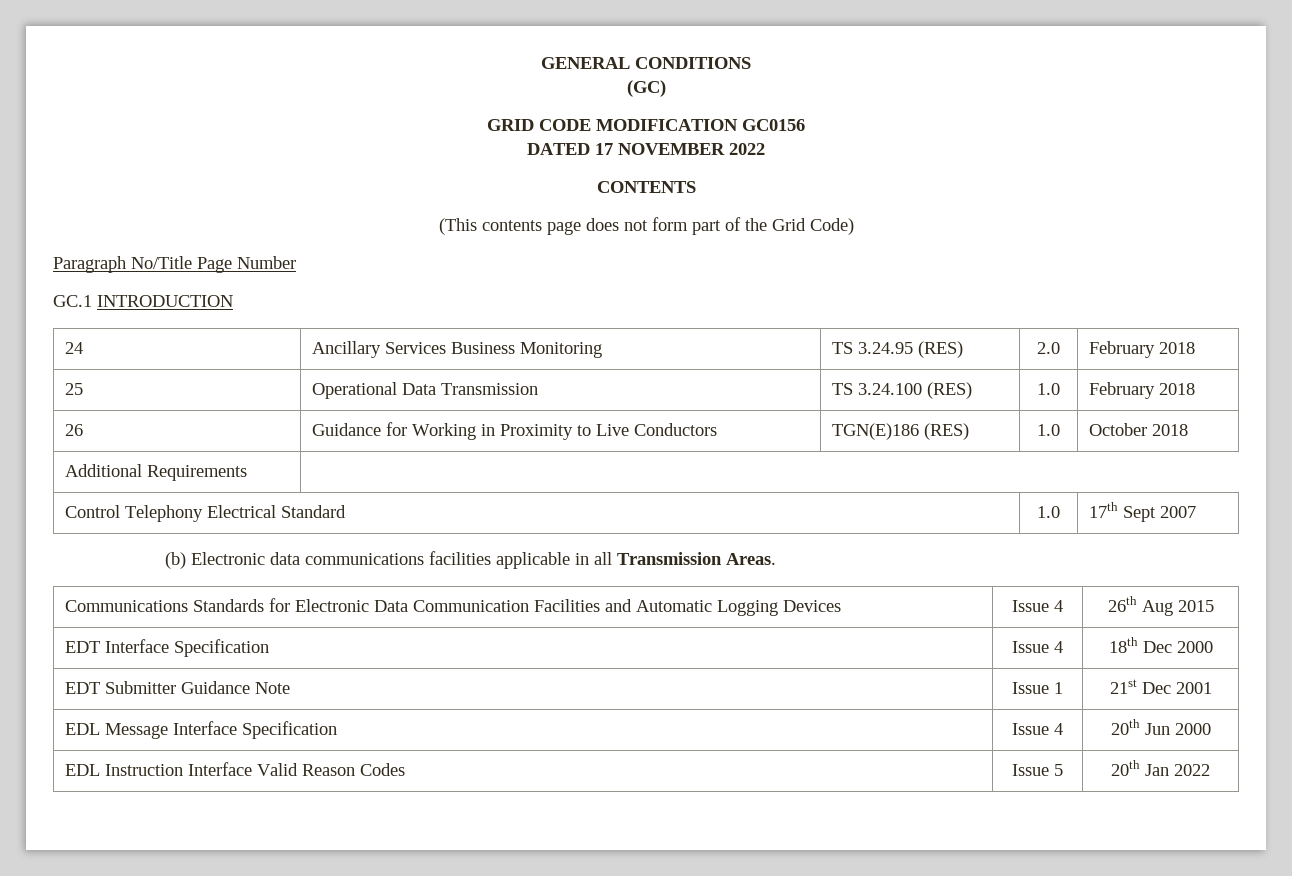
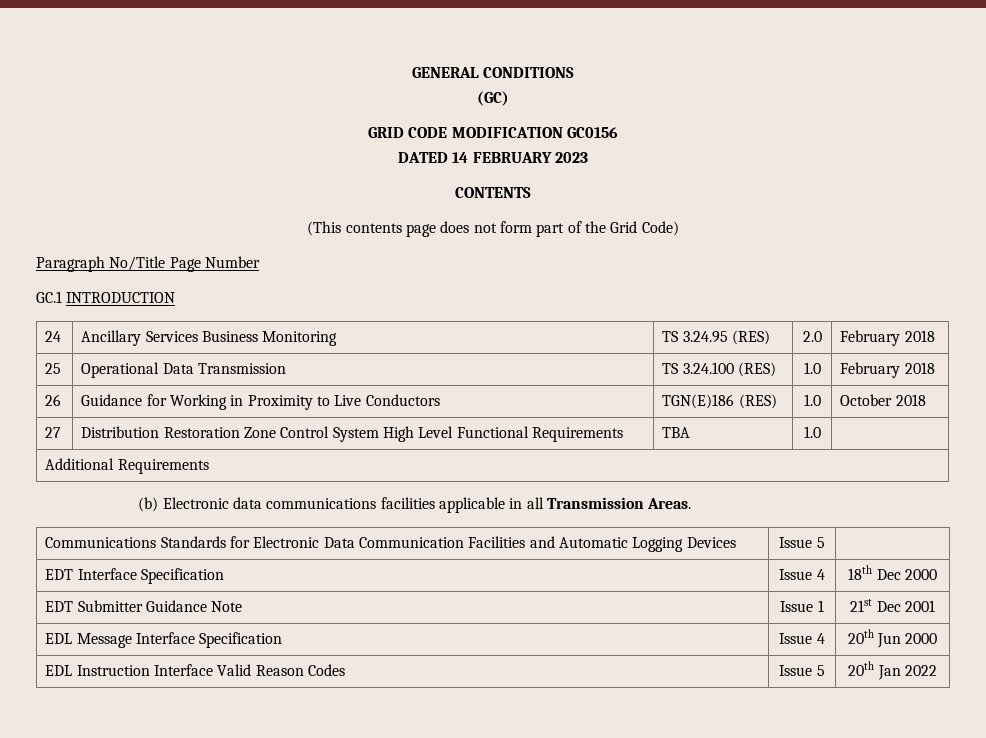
- DATED 17 NOVEMBER 2022
+ DATED 14 FEBRUARY 2023
+ 27 | Distribution Restoration Zone Control System High Level Functional Requirements | TBA | 1.0 |
  Additional Requirements
- Control Telephony Electrical Standard | 1.0 | 17th Sept 2007
- Communications Standards for Electronic Data Communication Facilities and Automatic Logging Devices | Issue 4 | 26th Aug 2015
+ Communications Standards for Electronic Data Communication Facilities and Automatic Logging Devices | Issue 5 |

